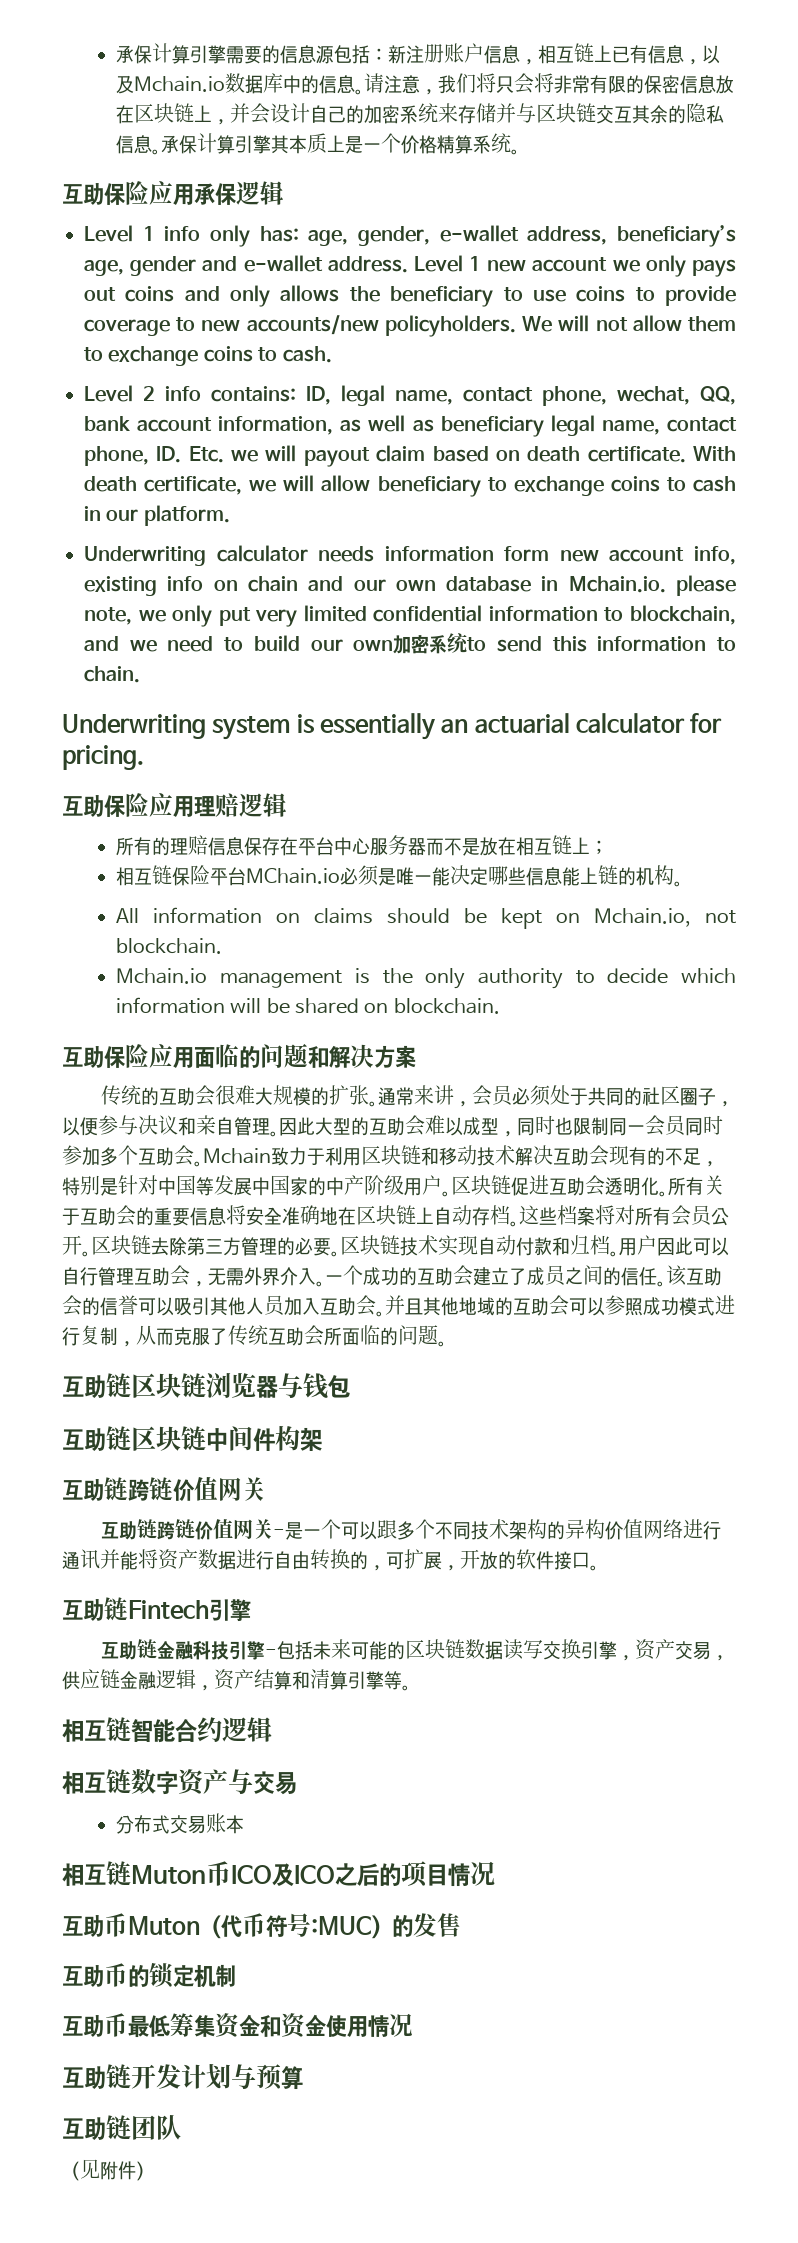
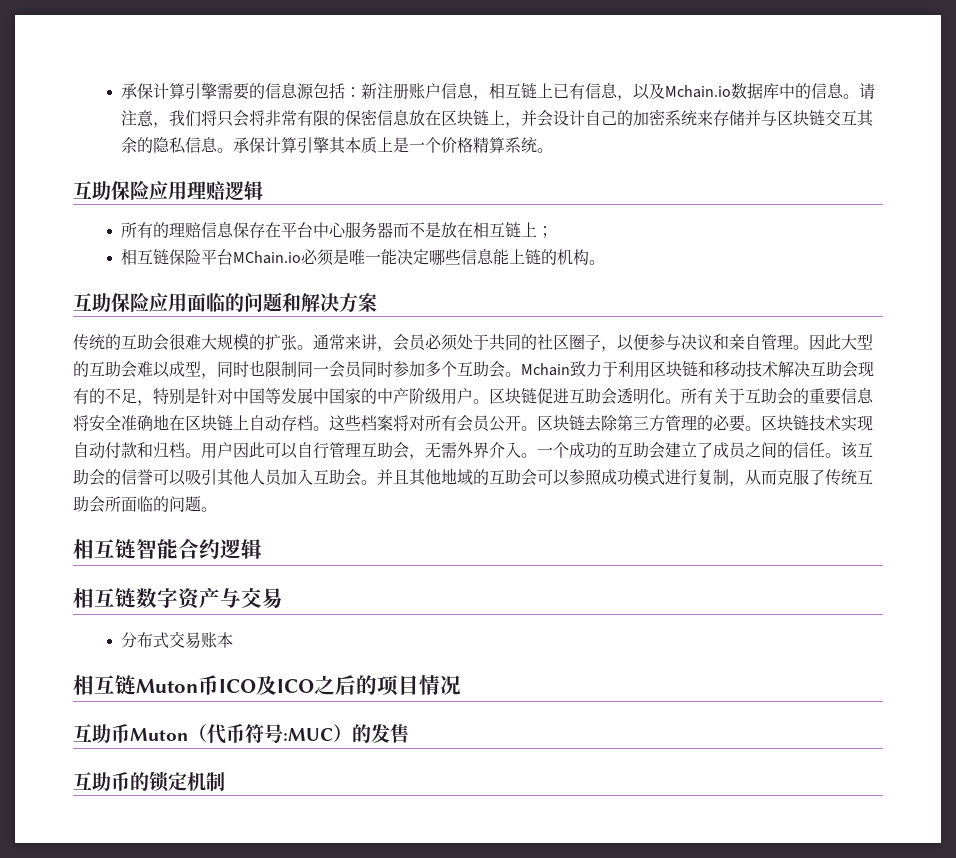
- 互助保险应用承保逻辑
- Level 1 info only has: age, gender, e-wallet address, beneficiary’s age, gender and e-wallet address. Level 1 new account we only pays out coins and only allows the beneficiary to use coins to provide coverage to new accounts/new policyholders. We will not allow them to exchange coins to cash.
- Level 2 info contains: ID, legal name, contact phone, wechat, QQ, bank account information, as well as beneficiary legal name, contact phone, ID. Etc. we will payout claim based on death certificate. With death certificate, we will allow beneficiary to exchange coins to cash in our platform.
- Underwriting calculator needs information form new account info, existing info on chain and our own database in Mchain.io. please note, we only put very limited confidential information to blockchain, and we need to build our own加密系统to send this information to chain.
- Underwriting system is essentially an actuarial calculator for pricing.
- All information on claims should be kept on Mchain.io, not blockchain.
- Mchain.io management is the only authority to decide which information will be shared on blockchain.
- 互助链区块链浏览器与钱包
- 互助链区块链中间件构架
- 互助链跨链价值网关
- 互助链跨链价值网关-是一个可以跟多个不同技术架构的异构价值网络进行通讯并能将资产数据进行自由转换的，可扩展，开放的软件接口。
- 互助链Fintech引擎
- 互助链金融科技引擎-包括未来可能的区块链数据读写交换引擎，资产交易，供应链金融逻辑，资产结算和清算引擎等。
- 互助币最低筹集资金和资金使用情况
- 互助链开发计划与预算
- 互助链团队
- （见附件）

